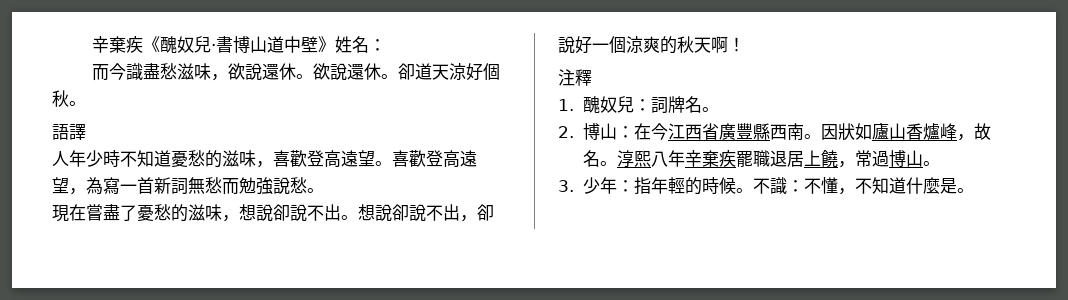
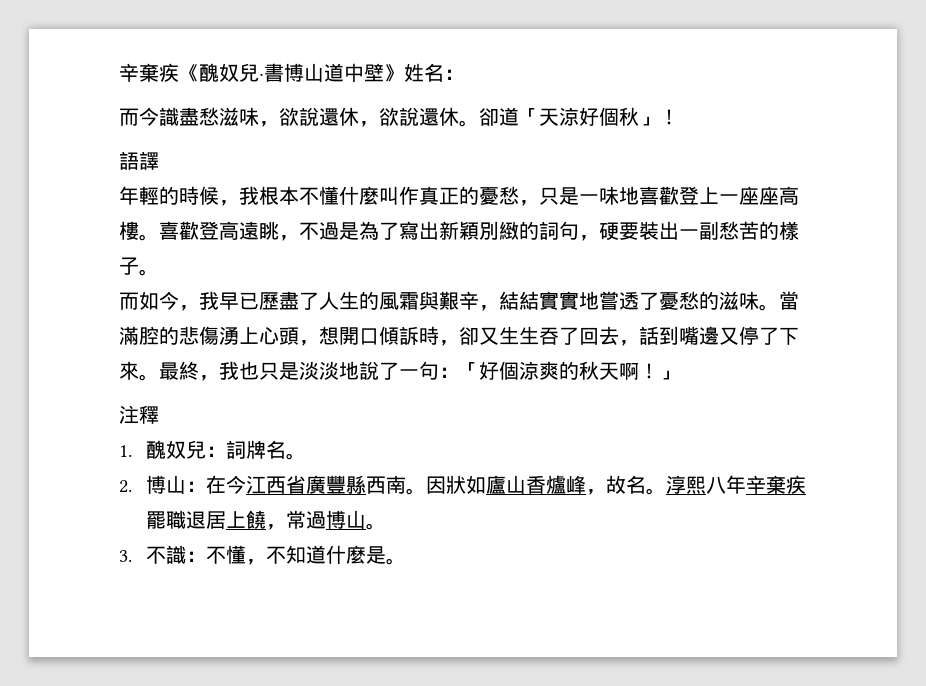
- 而今識盡愁滋味，欲說還休。欲說還休。
+ 而今識盡愁滋味，欲說還休，欲說還休。
- 卻道天涼好個秋。
+ 卻道「天涼好個秋」！
- 人年少時不知道憂愁的滋味，喜歡登高遠望。喜歡登高遠望，為寫一首新詞無愁而勉強說愁。
- 現在嘗盡了憂愁的滋味，想說卻說不出。想說卻說不出，卻說好一個涼爽的秋天啊！
+ 年輕的時候，我根本不懂什麼叫作真正的憂愁，只是一味地喜歡登上一座座高樓。喜歡登高遠眺，不過是為了寫出新穎別緻的詞句，硬要裝出一副愁苦的樣子。
+ 而如今，我早已歷盡了人生的風霜與艱辛，結結實實地嘗透了憂愁的滋味。當滿腔的悲傷湧上心頭，想開口傾訴時，卻又生生吞了回去，話到嘴邊又停了下來。最終，我也只是淡淡地說了一句：「好個涼爽的秋天啊！」
- 3.少年：指年輕的時候。不識：不懂，不知道什麼是。
+ 3.不識：不懂，不知道什麼是。

